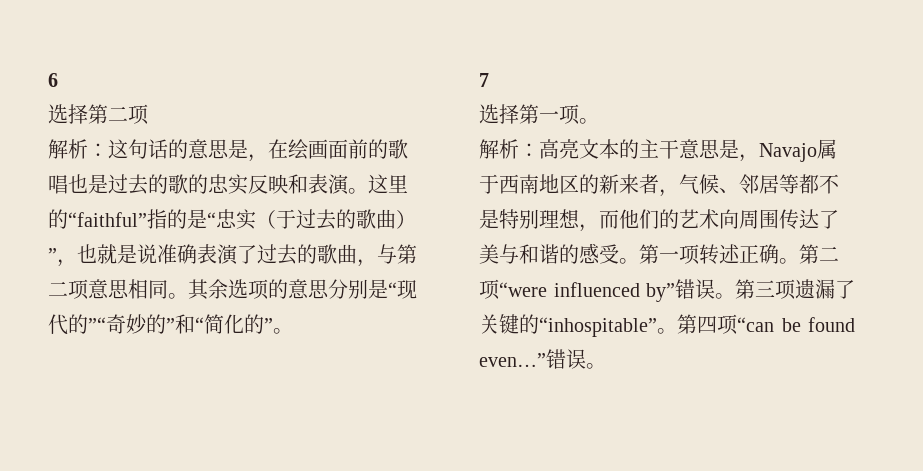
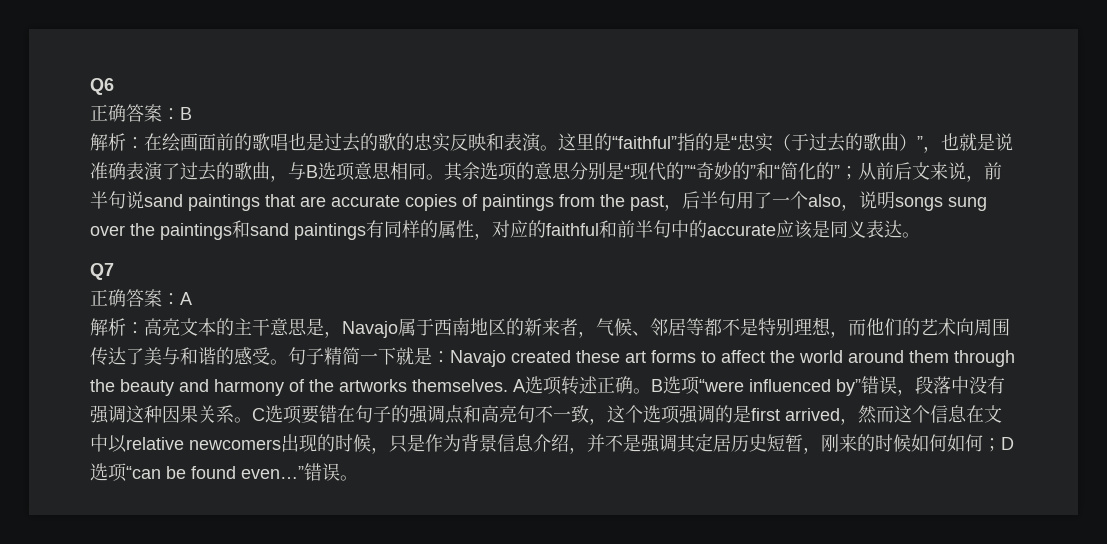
- 6
- 选择第二项
- 解析：这句话的意思是，在绘画面前的歌唱也是过去的歌的忠实反映和表演。
+ Q6
+ 正确答案：B
+ 解析：在绘画面前的歌唱也是过去的歌的忠实反映和表演。
- 这里的“faithful”指的是“忠实（于过去的歌曲）”，也就是说准确表演了过去的歌曲，与第二项意思相同。
+ 这里的“faithful”指的是“忠实（于过去的歌曲）”，也就是说准确表演了过去的歌曲，与B选项意思相同。
- 其余选项的意思分别是“现代的”“奇妙的”和“简化的”。
- 7
- 选择第一项。
+ 其余选项的意思分别是“现代的”“奇妙的”和“简化的”；从前后文来说，前半句说sand paintings that are accurate copies of paintings from the past，后半句用了一个also，说明songs sung over the paintings和sand paintings有同样的属性，对应的faithful和前半句中的accurate应该是同义表达。
+ Q7
+ 正确答案：A
- 第一项转述正确。
+ 句子精简一下就是：Navajo created these art forms to affect the world around them through the beauty and harmony of the artworks themselves. A选项转述正确。
- 第二项“were influenced by”错误。第三项遗漏了关键的“inhospitable”。第四项“can be found even…”
+ B选项“were influenced by”错误，段落中没有强调这种因果关系。C选项要错在句子的强调点和高亮句不一致，这个选项强调的是first arrived，然而这个信息在文中以relative newcomers出现的时候，只是作为背景信息介绍，并不是强调其定居历史短暂，刚来的时候如何如何；D选项“can be found even…”

